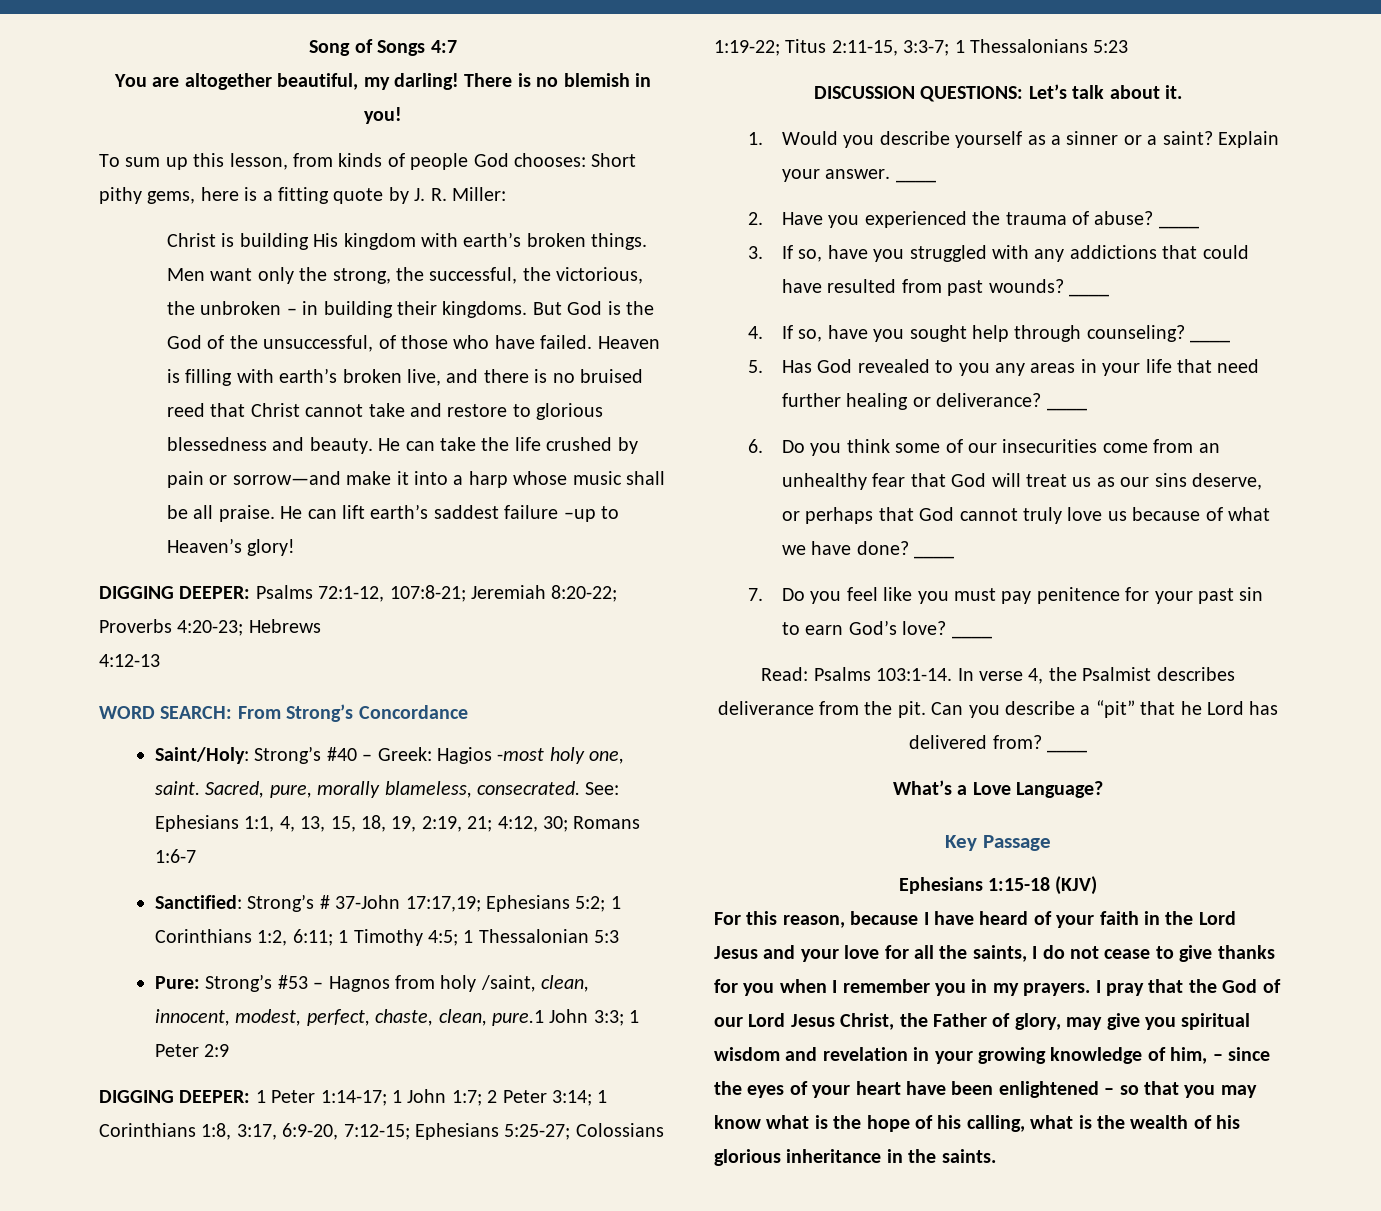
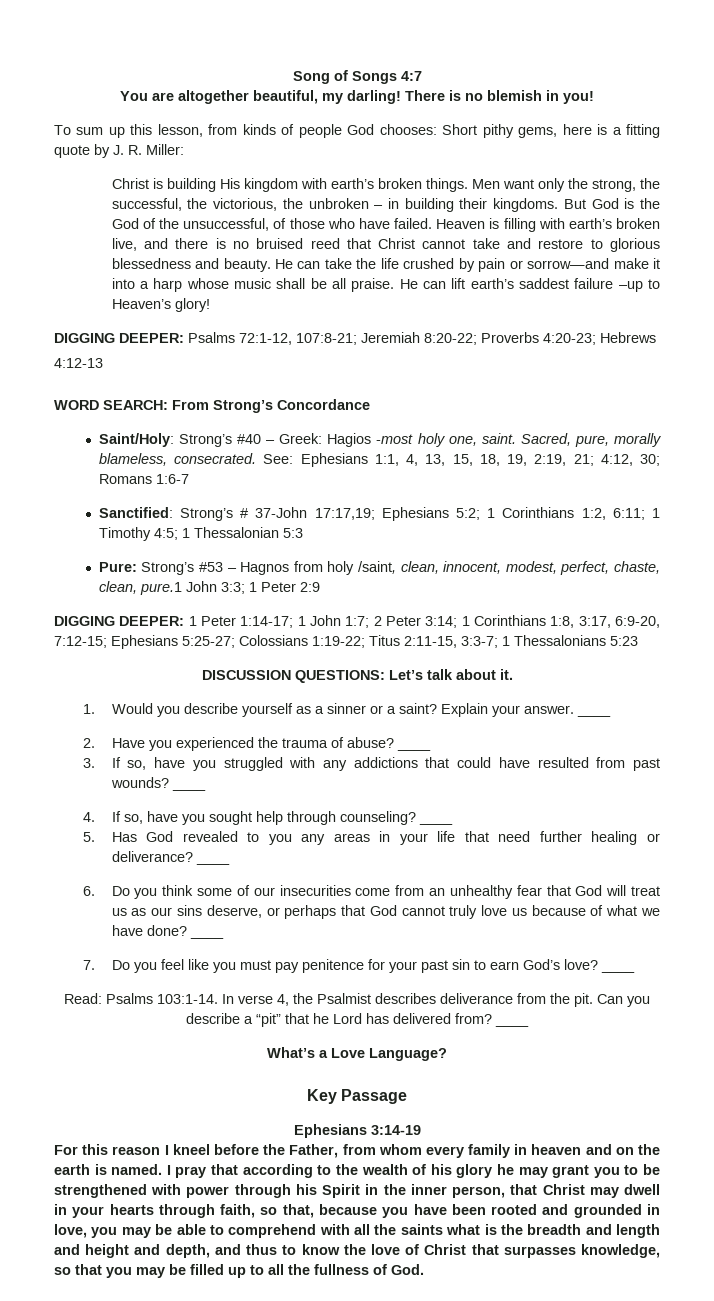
- Ephesians 1:15-18 (KJV)
+ Ephesians 3:14-19
- For this reason, because I have heard of your faith in the Lord Jesus and your love for all the saints, I do not cease to give thanks for you when I remember you in my prayers. I pray that the God of our Lord Jesus Christ, the Father of glory, may give you spiritual wisdom and revelation in your growing knowledge of him, – since the eyes of your heart have been enlightened – so that you may know what is the hope of his calling, what is the wealth of his glorious inheritance in the saints.
+ For this reason I kneel before the Father, from whom every family in heaven and on the earth is named. I pray that according to the wealth of his glory he may grant you to be strengthened with power through his Spirit in the inner person, that Christ may dwell in your hearts through faith, so that, because you have been rooted and grounded in love, you may be able to comprehend with all the saints what is the breadth and length and height and depth, and thus to know the love of Christ that surpasses knowledge, so that you may be filled up to all the fullness of God.

